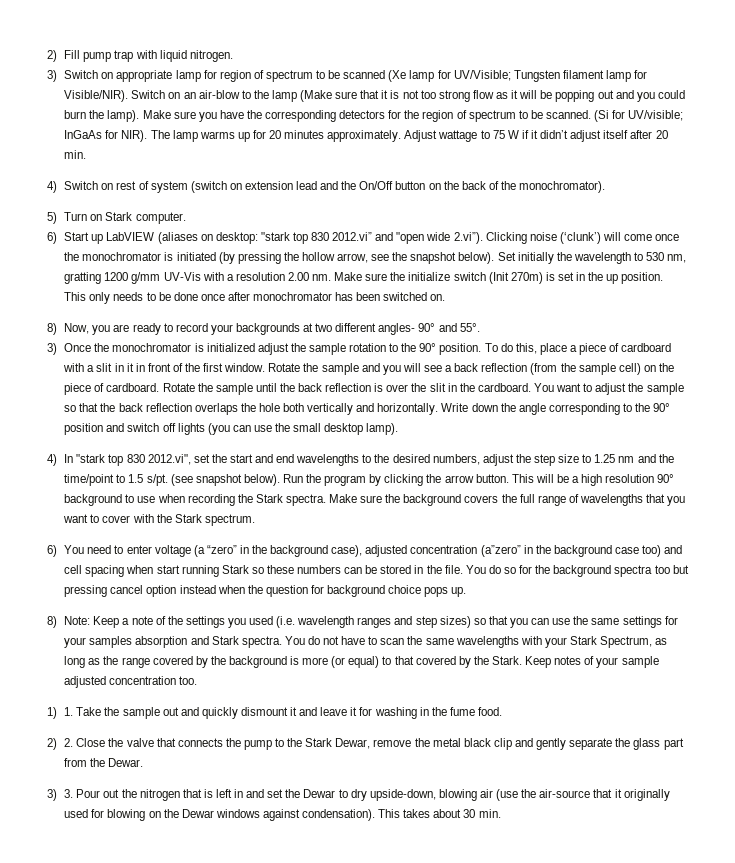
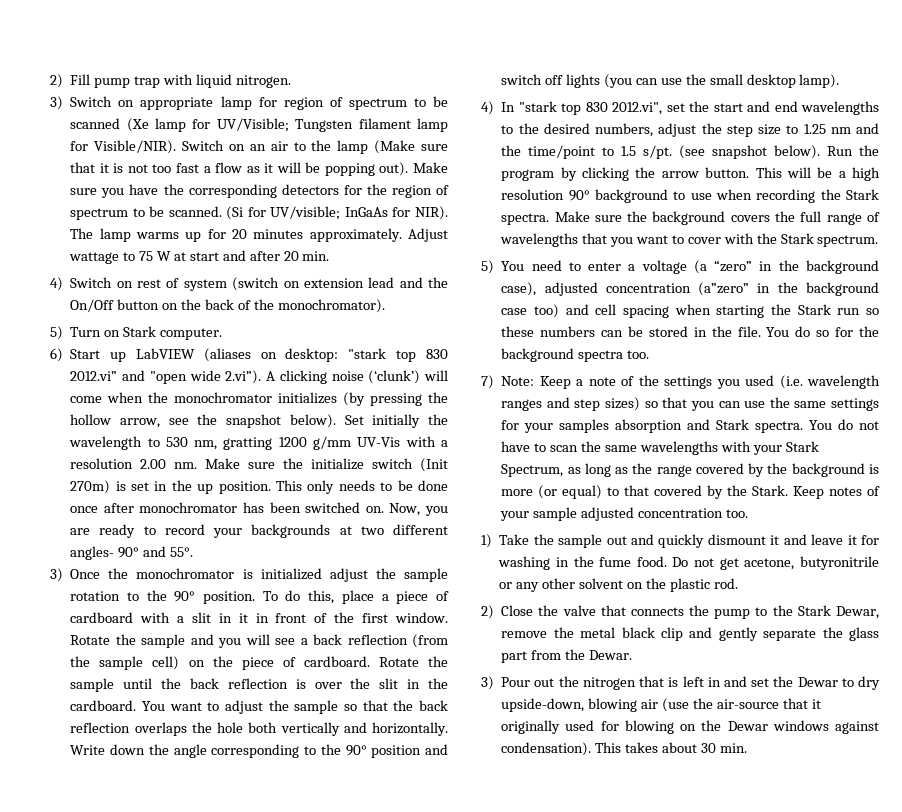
- Switch on an air-blow to the lamp (Make sure that it is not too strong flow as it will be popping out and you could burn the lamp).
+ Switch on an air to the lamp (Make sure that it is not too fast a flow as it will be popping out).
- Adjust wattage to 75 W if it didn’t adjust itself after 20 min.
+ Adjust wattage to 75 W at start and after 20 min.
- 6) Start up LabVIEW (aliases on desktop: "stark top 830 2012.vi” and "open wide 2.vi”). Clicking noise (‘clunk’) will come once the monochromator is initiated (by pressing the hollow arrow, see the snapshot below).
+ 6) Start up LabVIEW (aliases on desktop: "stark top 830 2012.vi” and "open wide 2.vi”). A clicking noise (‘clunk’) will come when the monochromator initializes (by pressing the hollow arrow, see the snapshot below).
- This only needs to be done once after monochromator has been switched on.
- 8) Now, you are ready to record your backgrounds at two different angles- 90° and 55°.
+ This only needs to be done once after monochromator has been switched on. Now, you are ready to record your backgrounds at two different angles- 90° and 55°.
- 6) You need to enter voltage (a “zero” in the background case), adjusted concentration (a”zero” in the background case too) and cell spacing when start running Stark so these numbers can be stored in the file.
+ 5) You need to enter a voltage (a “zero” in the background case), adjusted concentration (a”zero” in the background case too) and cell spacing when starting the Stark run so these numbers can be stored in the file.
- You do so for the background spectra too but pressing cancel option instead when the question for background choice pops up.
- 8) Note: Keep a note of the settings you used (i.e. wavelength ranges and step sizes) so that you can use the same settings for your samples absorption and Stark spectra.
+ You do so for the background spectra too.
+ 7) Note: Keep a note of the settings you used (i.e. wavelength ranges and step sizes) so that you can use the same settings for your samples absorption and Stark spectra.
- 1) 1. Take the sample out and quickly dismount it and leave it for washing in the fume food.
- 2) 2. Close the valve that connects the pump to the Stark Dewar, remove the metal black clip and gently separate the glass part from the Dewar.
+ 1) Take the sample out and quickly dismount it and leave it for washing in the fume food. Do not get acetone, butyronitrile or any other solvent on the plastic rod.
+ 2) Close the valve that connects the pump to the Stark Dewar, remove the metal black clip and gently separate the glass part from the Dewar.
- 3) 3. Pour out the nitrogen that is left in and set the Dewar to dry upside-down, blowing air (use the air-source that it originally used for blowing on the Dewar windows against condensation).
+ 3) Pour out the nitrogen that is left in and set the Dewar to dry upside-down, blowing air (use the air-source that it originally used for blowing on the Dewar windows against condensation).

